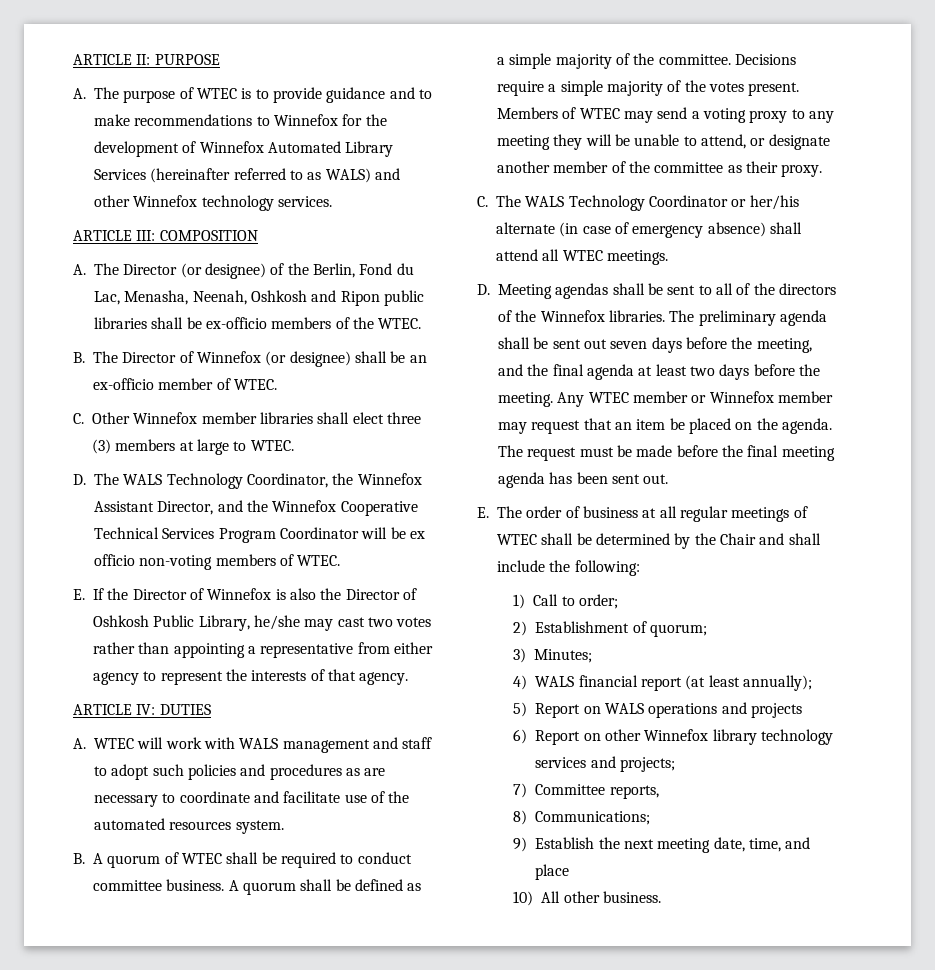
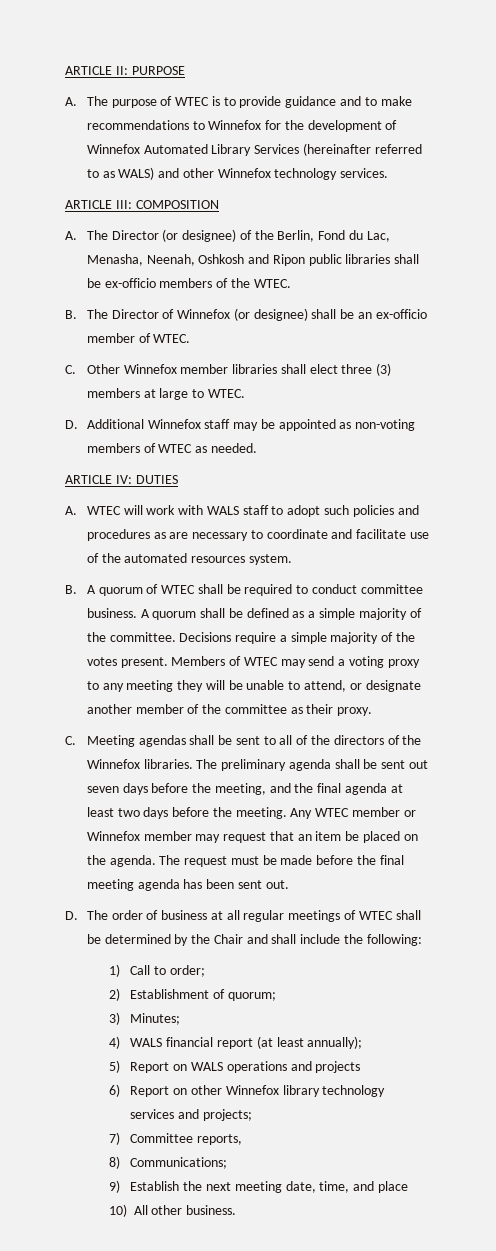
- D. The WALS Technology Coordinator, the Winnefox Assistant Director, and the Winnefox Cooperative Technical Services Program Coordinator will be ex officio non-voting members of WTEC.
- E. If the Director of Winnefox is also the Director of Oshkosh Public Library, he/she may cast two votes rather than appointing a representative from either agency to represent the interests of that agency.
+ D. Additional Winnefox staff may be appointed as non-voting members of WTEC as needed.
- A. WTEC will work with WALS management and staff to adopt such policies and procedures as are necessary to coordinate and facilitate use of the automated resources system.
+ A. WTEC will work with WALS staff to adopt such policies and procedures as are necessary to coordinate and facilitate use of the automated resources system.
- C. The WALS Technology Coordinator or her/his alternate (in case of emergency absence) shall attend all WTEC meetings.
- D. Meeting agendas shall be sent to all of the directors of the Winnefox libraries.
+ C. Meeting agendas shall be sent to all of the directors of the Winnefox libraries.
- E. The order of business at all regular meetings of WTEC shall be determined by the Chair and shall include the following:
+ D. The order of business at all regular meetings of WTEC shall be determined by the Chair and shall include the following:

